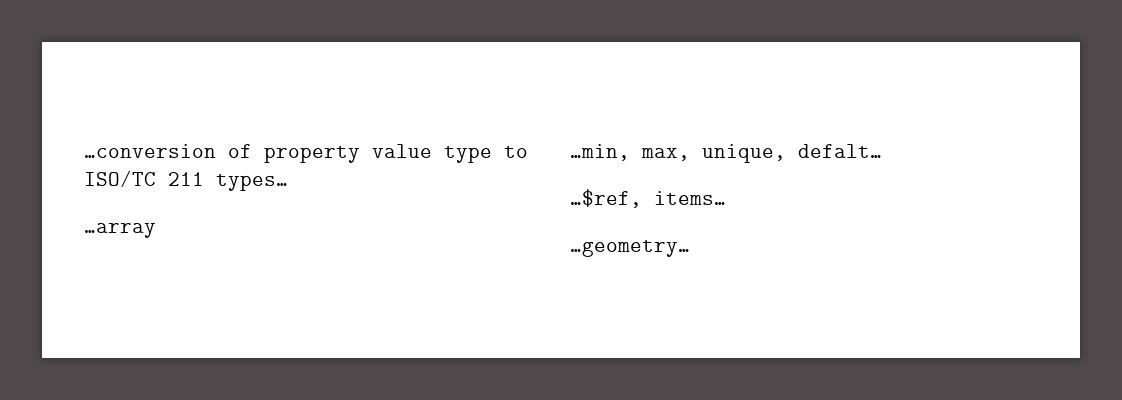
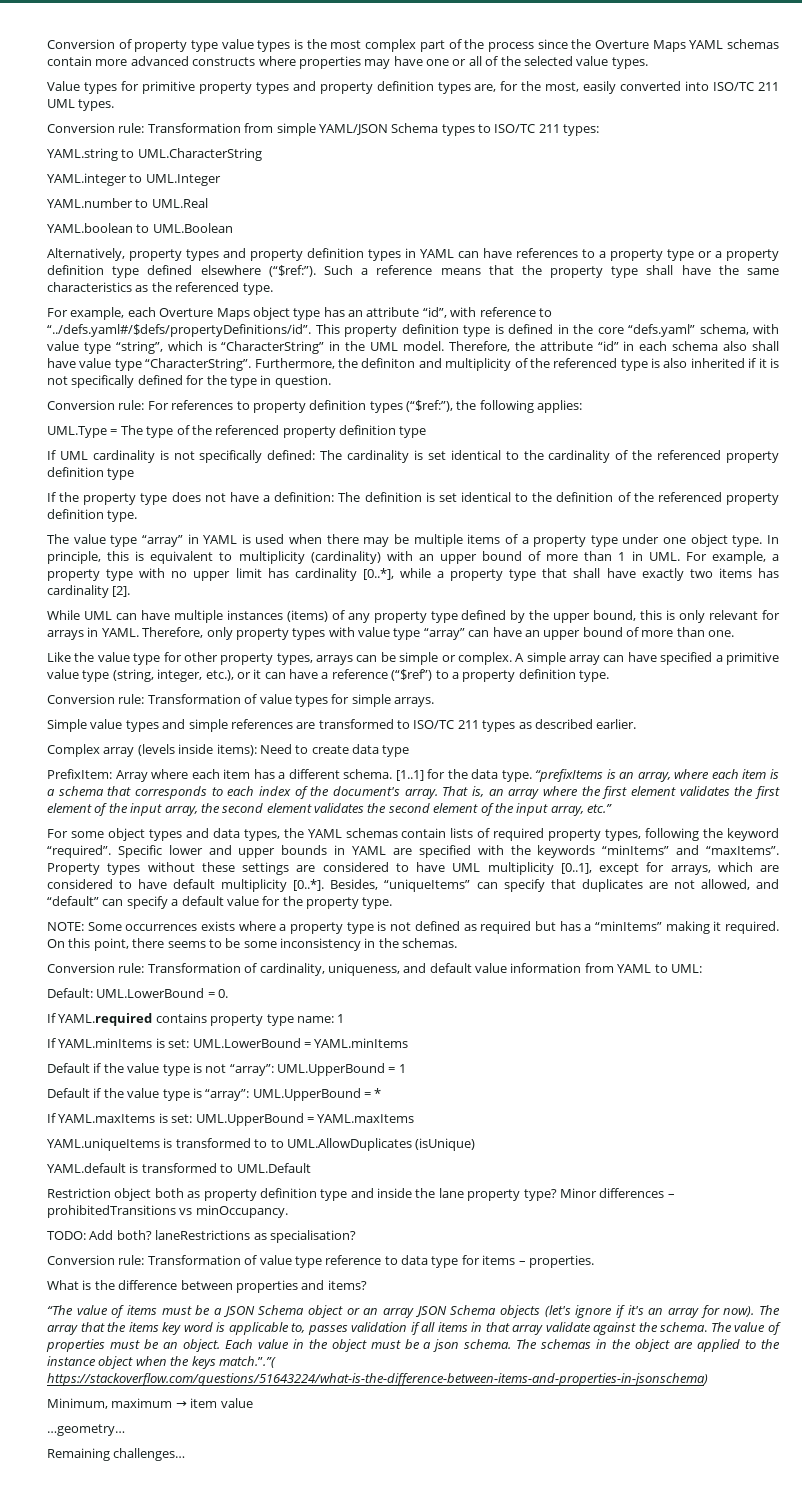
- …conversion of property value type to ISO/TC 211 types…
- …array
- …min, max, unique, defalt…
- …$ref, items…
+ Conversion of property type value types is the most complex part of the process since the Overture Maps YAML schemas contain more advanced constructs where properties may have one or all of the selected value types.
+ Value types for primitive property types and property definition types are, for the most, easily converted into ISO/TC 211 UML types.
+ Conversion rule: Transformation from simple YAML/JSON Schema types to ISO/TC 211 types:
+ YAML.string to UML.CharacterString
+ YAML.integer to UML.Integer
+ YAML.number to UML.Real
+ YAML.boolean to UML.Boolean
+ Alternatively, property types and property definition types in YAML can have references to a property type or a property definition type defined elsewhere (“$ref:”). Such a reference means that the property type shall have the same characteristics as the referenced type.
+ For example, each Overture Maps object type has an attribute “id”, with reference to “../defs.yaml#/$defs/propertyDefinitions/id”. This property definition type is defined in the core “defs.yaml” schema, with value type “string”, which is “CharacterString” in the UML model. Therefore, the attribute “id” in each schema also shall have value type “CharacterString”. Furthermore, the definiton and multiplicity of the referenced type is also inherited if it is not specifically defined for the type in question.
+ Conversion rule: For references to property definition types (“$ref:”), the following applies:
+ UML.Type = The type of the referenced property definition type
+ If UML cardinality is not specifically defined: The cardinality is set identical to the cardinality of the referenced property definition type
+ If the property type does not have a definition: The definition is set identical to the definition of the referenced property definition type.
+ The value type “array” in YAML is used when there may be multiple items of a property type under one object type. In principle, this is equivalent to multiplicity (cardinality) with an upper bound of more than 1 in UML. For example, a property type with no upper limit has cardinality [0..*], while a property type that shall have exactly two items has cardinality [2].
+ While UML can have multiple instances (items) of any property type defined by the upper bound, this is only relevant for arrays in YAML. Therefore, only property types with value type “array” can have an upper bound of more than one.
+ Like the value type for other property types, arrays can be simple or complex. A simple array can have specified a primitive value type (string, integer, etc.), or it can have a reference (“$ref”) to a property definition type.
+ Conversion rule: Transformation of value types for simple arrays.
+ Simple value types and simple references are transformed to ISO/TC 211 types as described earlier.
+ Complex array (levels inside items): Need to create data type
+ PrefixItem: Array where each item has a different schema. [1..1] for the data type. “prefixItems is an array, where each item is a schema that corresponds to each index of the document's array. That is, an array where the first element validates the first element of the input array, the second element validates the second element of the input array, etc.”
+ For some object types and data types, the YAML schemas contain lists of required property types, following the keyword “required”. Specific lower and upper bounds in YAML are specified with the keywords “minItems” and “maxItems”. Property types without these settings are considered to have UML multiplicity [0..1], except for arrays, which are considered to have default multiplicity [0..*]. Besides, “uniqueItems” can specify that duplicates are not allowed, and “default” can specify a default value for the property type.
+ NOTE: Some occurrences exists where a property type is not defined as required but has a “minItems” making it required. On this point, there seems to be some inconsistency in the schemas.
+ Conversion rule: Transformation of cardinality, uniqueness, and default value information from YAML to UML:
+ Default: UML.LowerBound = 0.
+ If YAML.required contains property type name: 1
+ If YAML.minItems is set: UML.LowerBound = YAML.minItems
+ Default if the value type is not “array”: UML.UpperBound = 1
+ Default if the value type is “array”: UML.UpperBound = *
+ If YAML.maxItems is set: UML.UpperBound = YAML.maxItems
+ YAML.uniqueItems is transformed to to UML.AllowDuplicates (isUnique)
+ YAML.default is transformed to UML.Default
+ Restriction object both as property definition type and inside the lane property type? Minor differences – prohibitedTransitions vs minOccupancy.
+ TODO: Add both? laneRestrictions as specialisation?
+ Conversion rule: Transformation of value type reference to data type for items – properties.
+ What is the difference between properties and items?
+ “The value of items must be a JSON Schema object or an array JSON Schema objects (let's ignore if it's an array for now). The array that the items key word is applicable to, passes validation if all items in that array validate against the schema. The value of properties must be an object. Each value in the object must be a json schema. The schemas in the object are applied to the instance object when the keys match.”.”( https://stackoverflow.com/questions/51643224/what-is-the-difference-between-items-and-properties-in-jsonschema)
+ Minimum, maximum → item value
+ Remaining challenges…

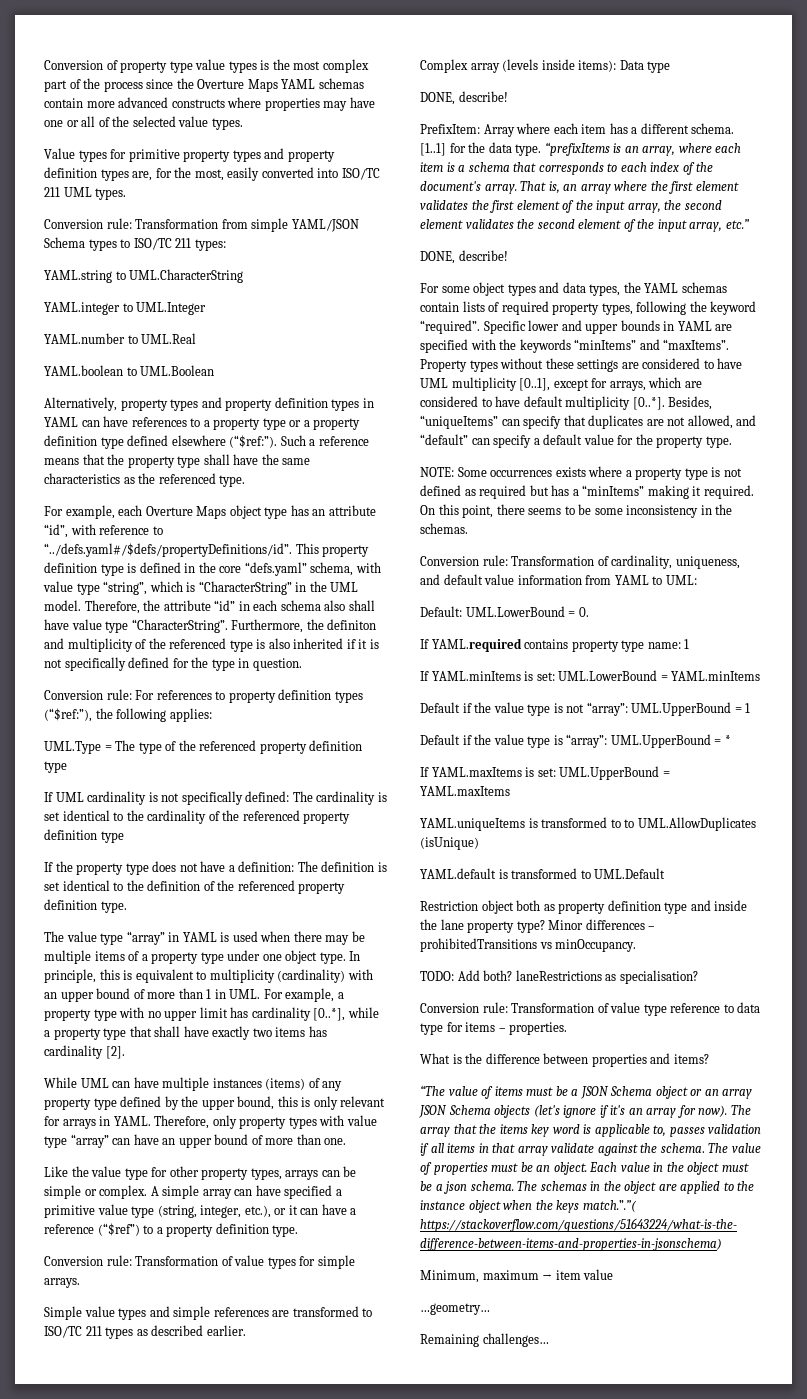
- Complex array (levels inside items): Need to create data type
+ Complex array (levels inside items): Data type
+ DONE, describe!
  That is, an array where the first element validates the first element of the input array, the second element validates the second element of the input array, etc.”
+ DONE, describe!

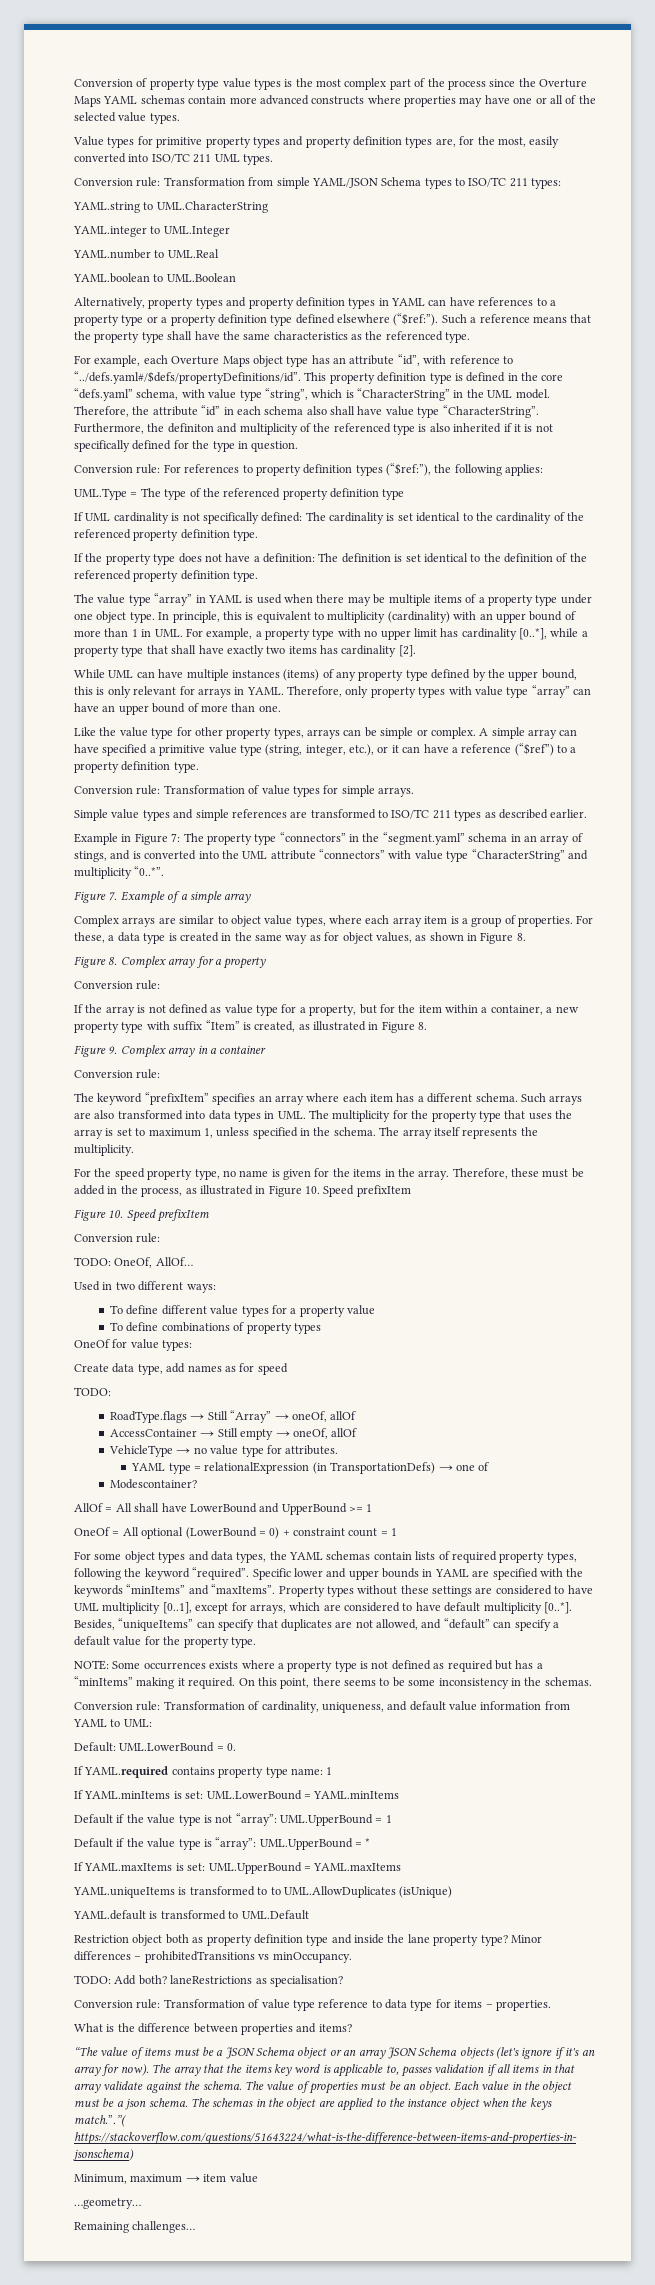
- If UML cardinality is not specifically defined: The cardinality is set identical to the cardinality of the referenced property definition type
+ If UML cardinality is not specifically defined: The cardinality is set identical to the cardinality of the referenced property definition type.
- Complex array (levels inside items): Data type
- DONE, describe!
- PrefixItem: Array where each item has a different schema.
+ Example in Figure 7: The property type “connectors” in the “segment.yaml” schema in an array of stings, and is converted into the UML attribute “connectors” with value type “CharacterString” and multiplicity “0..*”.
+ Figure 7. Example of a simple array
+ Complex arrays are similar to object value types, where each array item is a group of properties. For these, a data type is created in the same way as for object values, as shown in Figure 8.
+ Figure 8. Complex array for a property
+ Conversion rule:
+ If the array is not defined as value type for a property, but for the item within a container, a new property type with suffix “Item” is created, as illustrated in Figure 8.
+ Figure 9. Complex array in a container
+ Conversion rule:
+ The keyword “prefixItem” specifies an array where each item has a different schema.
- [1..1] for the data type. “prefixItems is an array, where each item is a schema that corresponds to each index of the document's array. That is, an array where the first element validates the first element of the input array, the second element validates the second element of the input array, etc.”
- DONE, describe!
+ Such arrays are also transformed into data types in UML. The multiplicity for the property type that uses the array is set to maximum 1, unless specified in the schema. The array itself represents the multiplicity.
+ For the speed property type, no name is given for the items in the array. Therefore, these must be added in the process, as illustrated in Figure 10. Speed prefixItem
+ Figure 10. Speed prefixItem
+ Conversion rule:
+ TODO: OneOf, AllOf…
+ Used in two different ways:
+ To define different value types for a property value
+ To define combinations of property types
+ OneOf for value types:
+ Create data type, add names as for speed
+ TODO:
+ RoadType.flags → Still “Array” → oneOf, allOf
+ AccessContainer → Still empty → oneOf, allOf
+ VehicleType → no value type for attributes.
+ YAML type = relationalExpression (in TransportationDefs) → one of
+ Modescontainer?
+ AllOf = All shall have LowerBound and UpperBound >= 1
+ OneOf = All optional (LowerBound = 0) + constraint count = 1

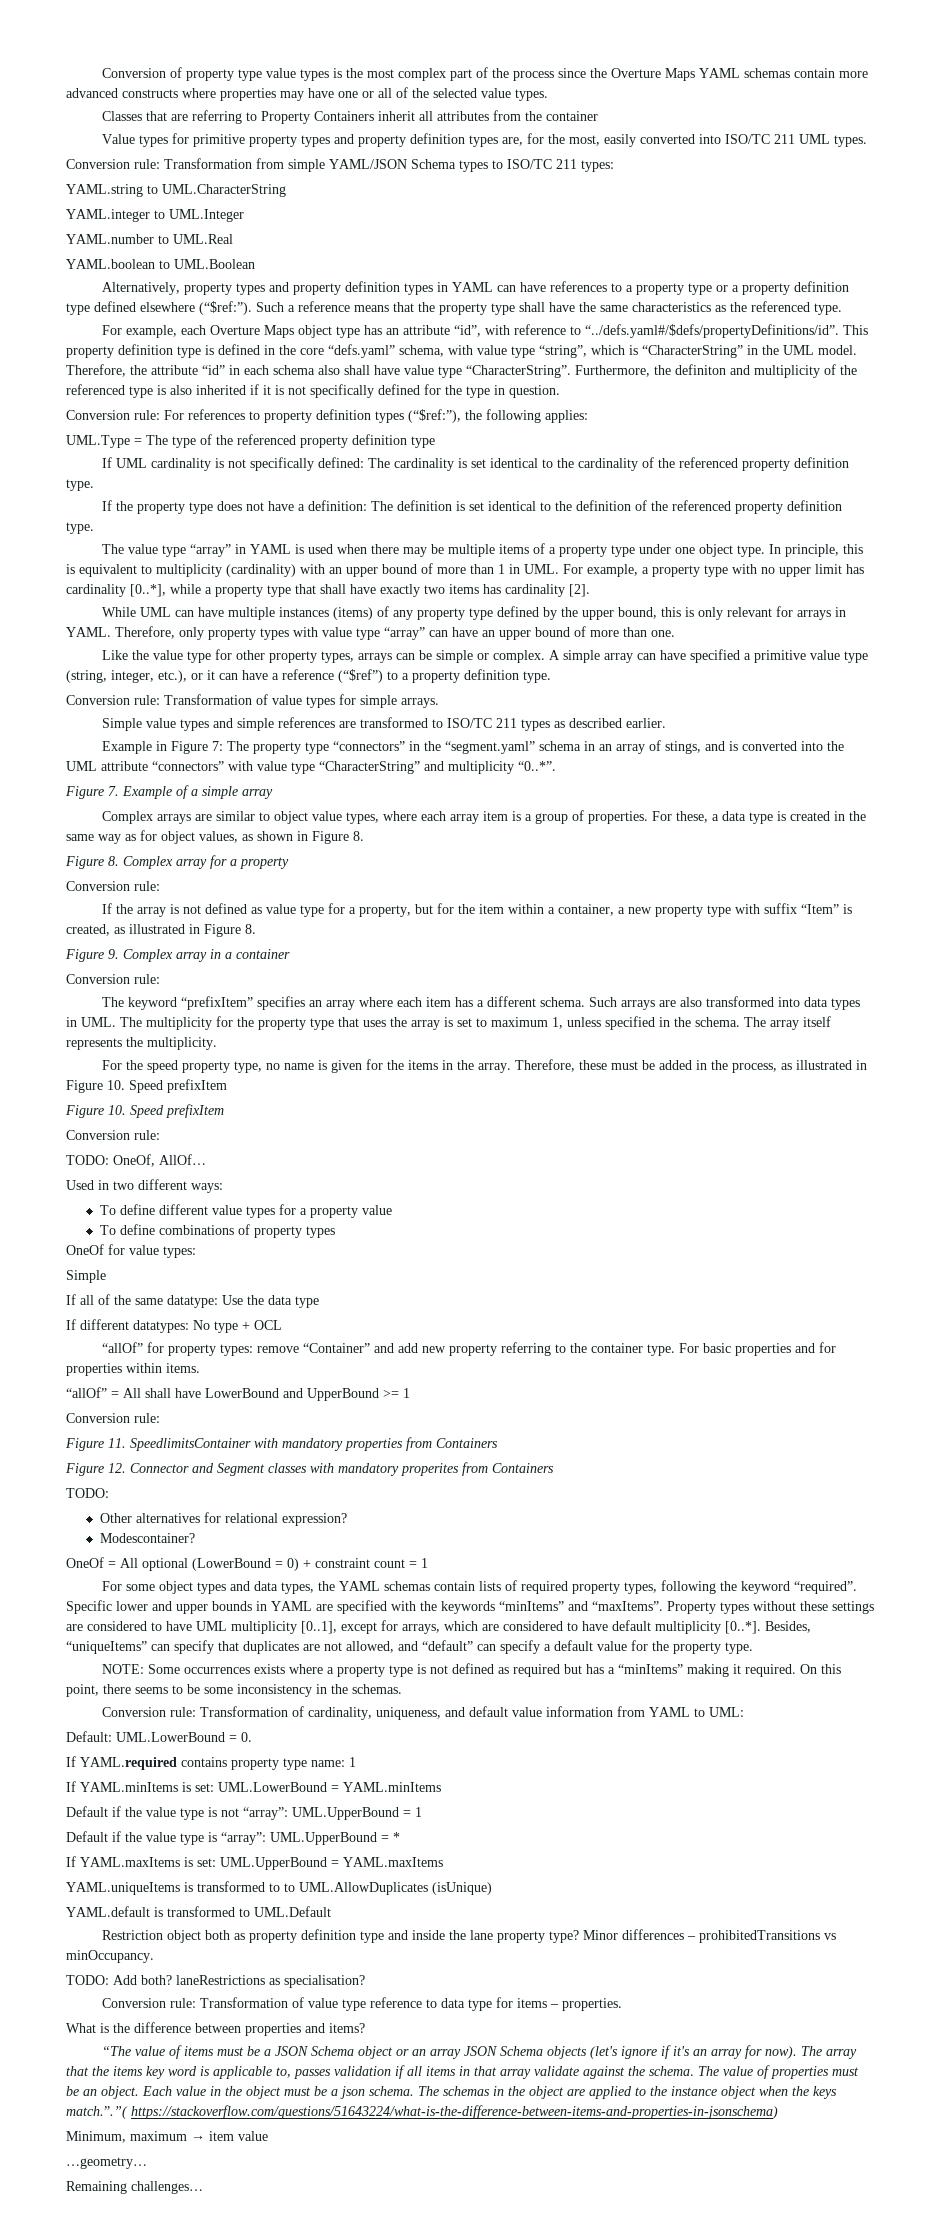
+ Classes that are referring to Property Containers inherit all attributes from the container
  OneOf for value types:
- Create data type, add names as for speed
+ Simple
+ If all of the same datatype: Use the data type
+ If different datatypes: No type + OCL
+ “allOf” for property types: remove “Container” and add new property referring to the container type. For basic properties and for properties within items.
+ “allOf” = All shall have LowerBound and UpperBound >= 1
+ Conversion rule:
+ Figure 11. SpeedlimitsContainer with mandatory properties from Containers
+ Figure 12. Connector and Segment classes with mandatory properites from Containers
  TODO:
- RoadType.flags → Still “Array” → oneOf, allOf
- AccessContainer → Still empty → oneOf, allOf
- VehicleType → no value type for attributes.
- YAML type = relationalExpression (in TransportationDefs) → one of
+ Other alternatives for relational expression?
  Modescontainer?
- AllOf = All shall have LowerBound and UpperBound >= 1

